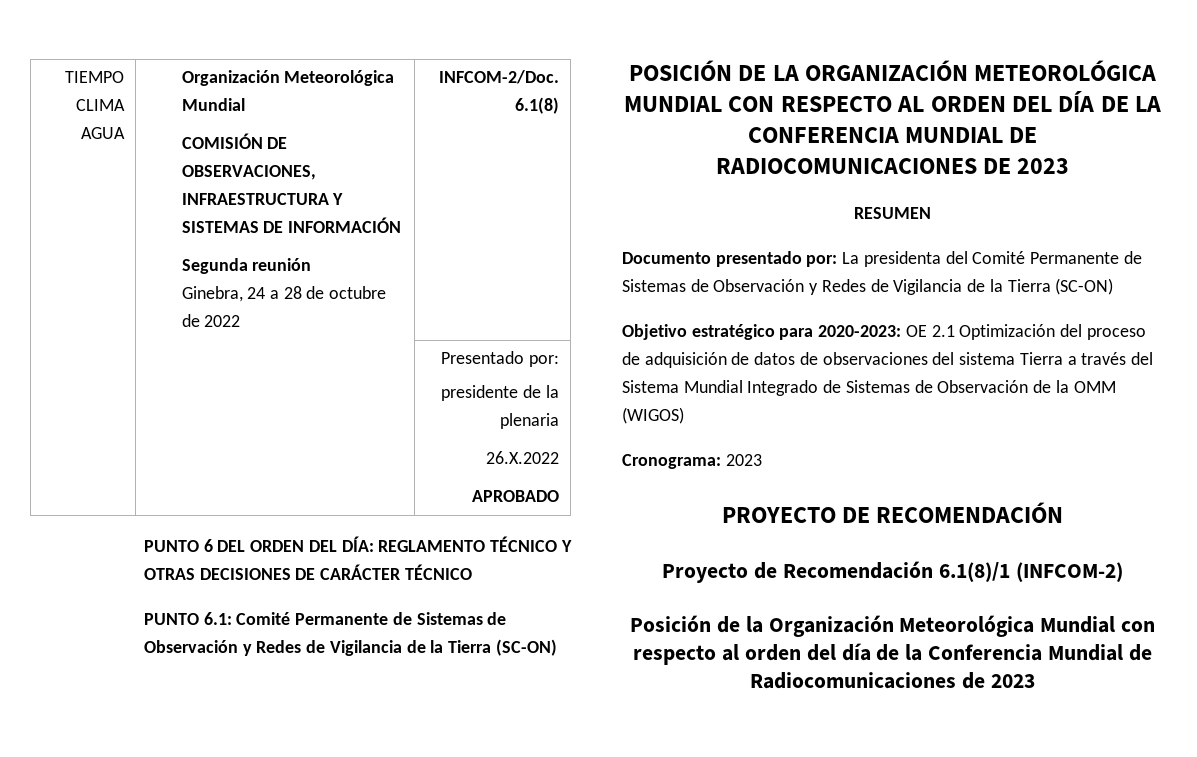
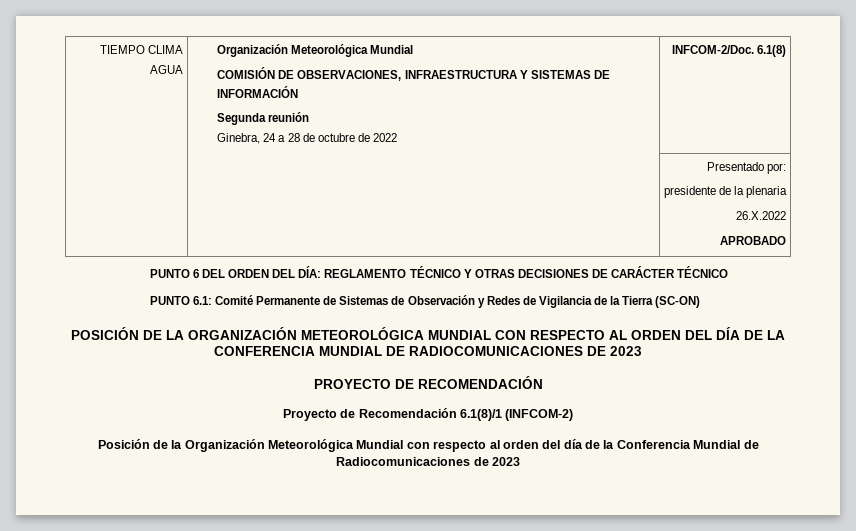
- RESUMEN
- Documento presentado por: La presidenta del Comité Permanente de Sistemas de Observación y Redes de Vigilancia de la Tierra (SC-ON)
- Objetivo estratégico para 2020-2023: OE 2.1 Optimización del proceso de adquisición de datos de observaciones del sistema Tierra a través del Sistema Mundial Integrado de Sistemas de Observación de la OMM (WIGOS)
- Cronograma: 2023

